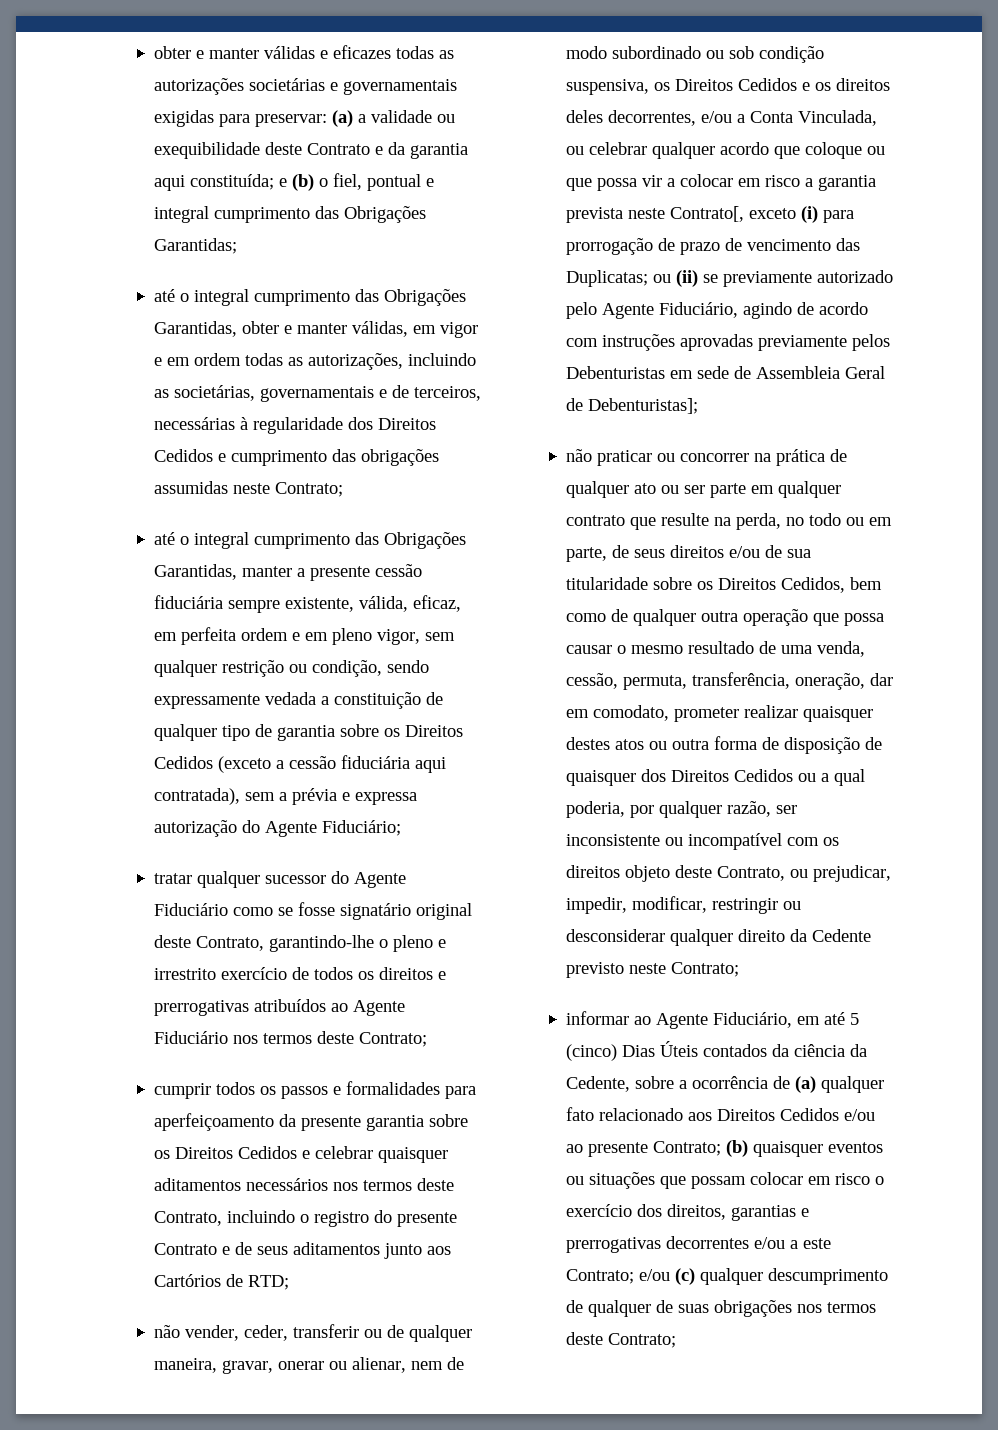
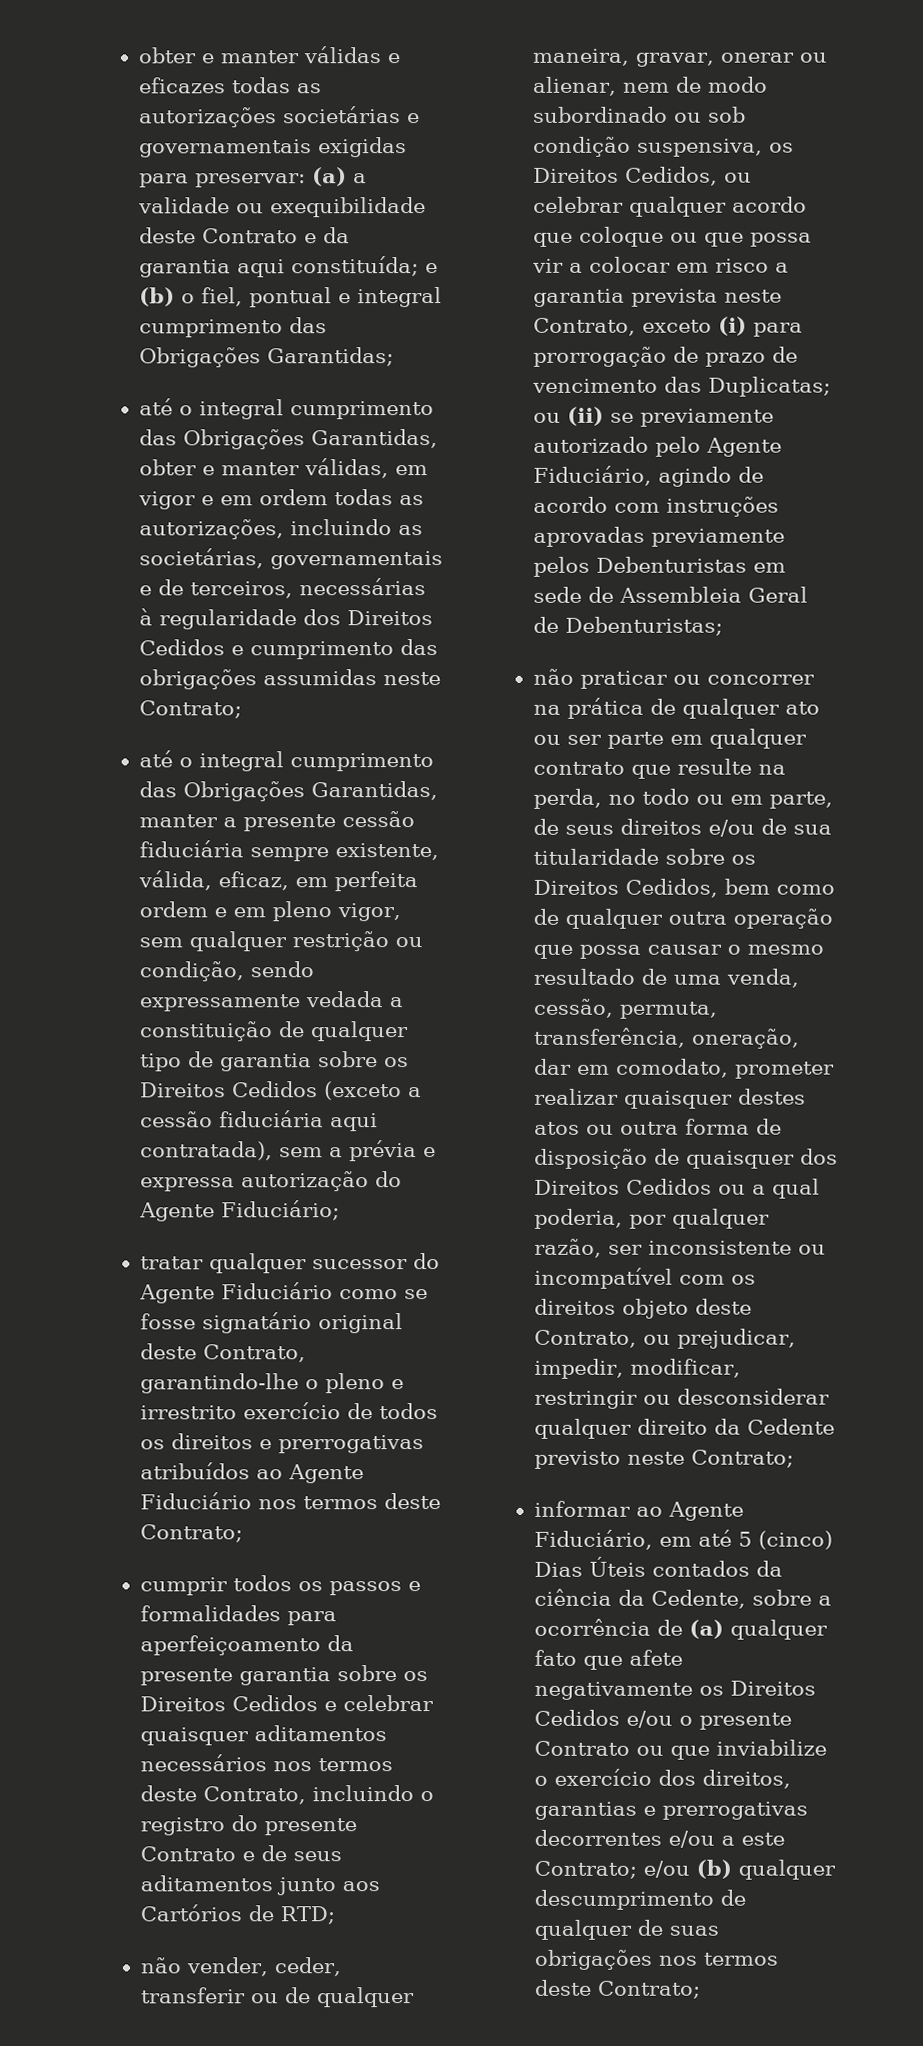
- não vender, ceder, transferir ou de qualquer maneira, gravar, onerar ou alienar, nem de modo subordinado ou sob condição suspensiva, os Direitos Cedidos e os direitos deles decorrentes, e/ou a Conta Vinculada, ou celebrar qualquer acordo que coloque ou que possa vir a colocar em risco a garantia prevista neste Contrato[, exceto (i) para prorrogação de prazo de vencimento das Duplicatas;
+ não vender, ceder, transferir ou de qualquer maneira, gravar, onerar ou alienar, nem de modo subordinado ou sob condição suspensiva, os Direitos Cedidos, ou celebrar qualquer acordo que coloque ou que possa vir a colocar em risco a garantia prevista neste Contrato, exceto (i) para prorrogação de prazo de vencimento das Duplicatas;
- ou (ii) se previamente autorizado pelo Agente Fiduciário, agindo de acordo com instruções aprovadas previamente pelos Debenturistas em sede de Assembleia Geral de Debenturistas];
+ ou (ii) se previamente autorizado pelo Agente Fiduciário, agindo de acordo com instruções aprovadas previamente pelos Debenturistas em sede de Assembleia Geral de Debenturistas;
- informar ao Agente Fiduciário, em até 5 (cinco) Dias Úteis contados da ciência da Cedente, sobre a ocorrência de (a) qualquer fato relacionado aos Direitos Cedidos e/ou ao presente Contrato; (b) quaisquer eventos ou situações que possam colocar em risco o exercício dos direitos, garantias e prerrogativas decorrentes e/ou a este Contrato; e/ou (c) qualquer descumprimento de qualquer de suas obrigações nos termos deste Contrato;
+ informar ao Agente Fiduciário, em até 5 (cinco) Dias Úteis contados da ciência da Cedente, sobre a ocorrência de (a) qualquer fato que afete negativamente os Direitos Cedidos e/ou o presente Contrato ou que inviabilize o exercício dos direitos, garantias e prerrogativas decorrentes e/ou a este Contrato; e/ou (b) qualquer descumprimento de qualquer de suas obrigações nos termos deste Contrato;

